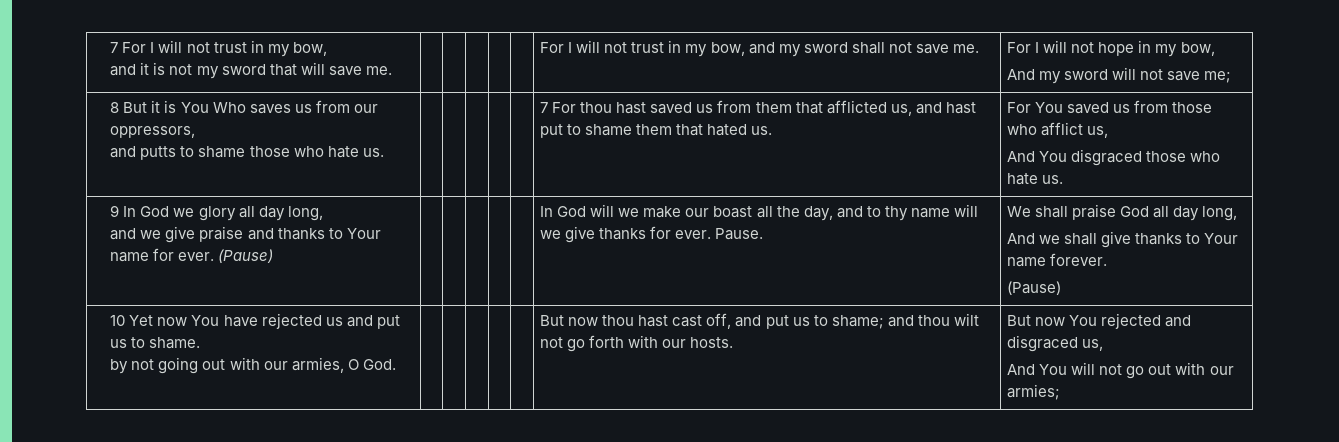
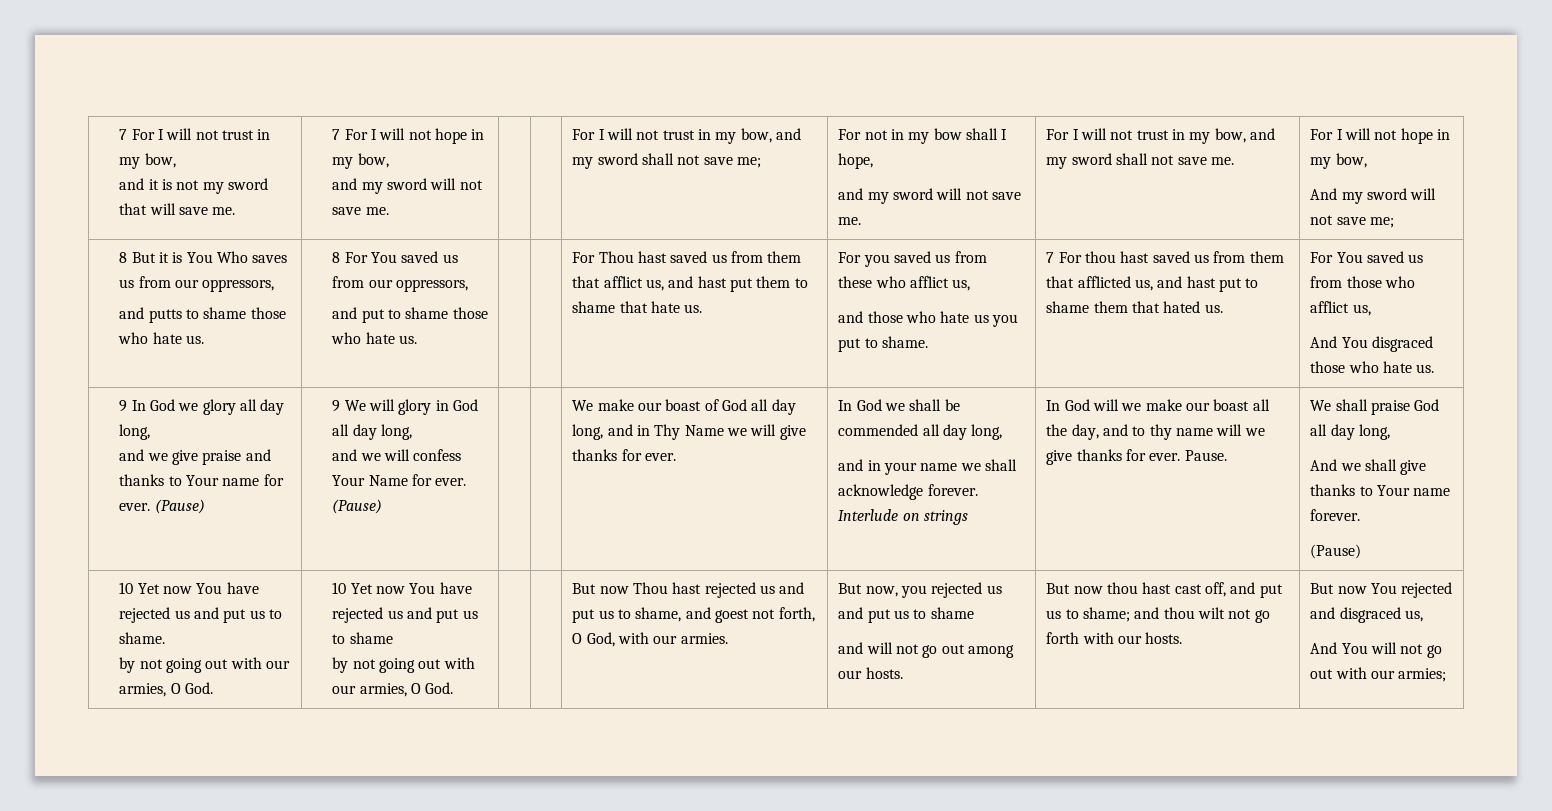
+ 7 For I will not hope in my bow,
+ and my sword will not save me. | | | For I will not trust in my bow, and my sword shall not save me; | For not in my bow shall I hope,
+ and my sword will not save me.
+ 8 For You saved us from our oppressors,
+ and put to shame those who hate us. | | | For Thou hast saved us from them that afflict us, and hast put them to shame that hate us. | For you saved us from these who afflict us,
+ and those who hate us you put to shame.
+ 9 We will glory in God all day long,
+ and we will confess Your Name for ever. (Pause) | | | We make our boast of God all day long, and in Thy Name we will give thanks for ever. | In God we shall be commended all day long,
+ and in your name we shall acknowledge forever. Interlude on strings
+ 10 Yet now You have rejected us and put us to shame
+ by not going out with our armies, O God. | | | But now Thou hast rejected us and put us to shame, and goest not forth, O God, with our armies. | But now, you rejected us and put us to shame
+ and will not go out among our hosts.

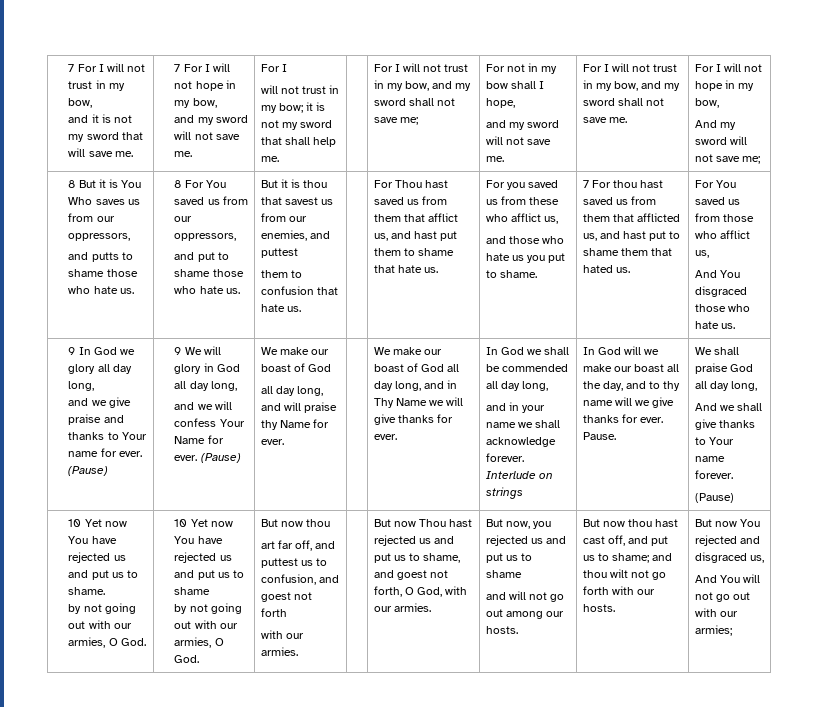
  7 For I will not hope in my bow,
- and my sword will not save me.
+ and my sword will not save me. | For I
+ will not trust in my bow; it is not my sword that shall help me.
+ But it is thou that savest us from our enemies, and puttest
+ them to confusion that hate us.
- and we will confess Your Name for ever. (Pause)
+ and we will confess Your Name for ever. (Pause) | We make our boast of God
+ all day long, and will praise thy Name for ever.
  10 Yet now You have rejected us and put us to shame
- by not going out with our armies, O God.
+ by not going out with our armies, O God. | But now thou
+ art far off, and puttest us to confusion, and goest not forth
+ with our armies.

